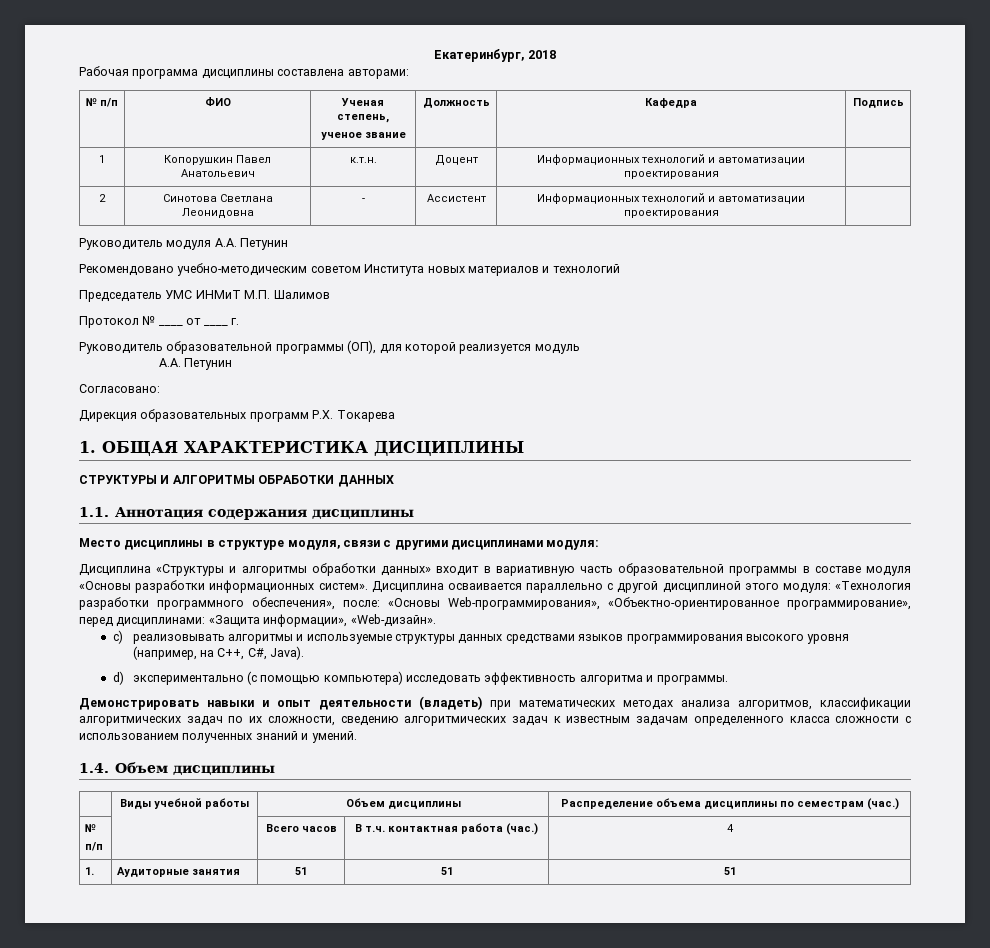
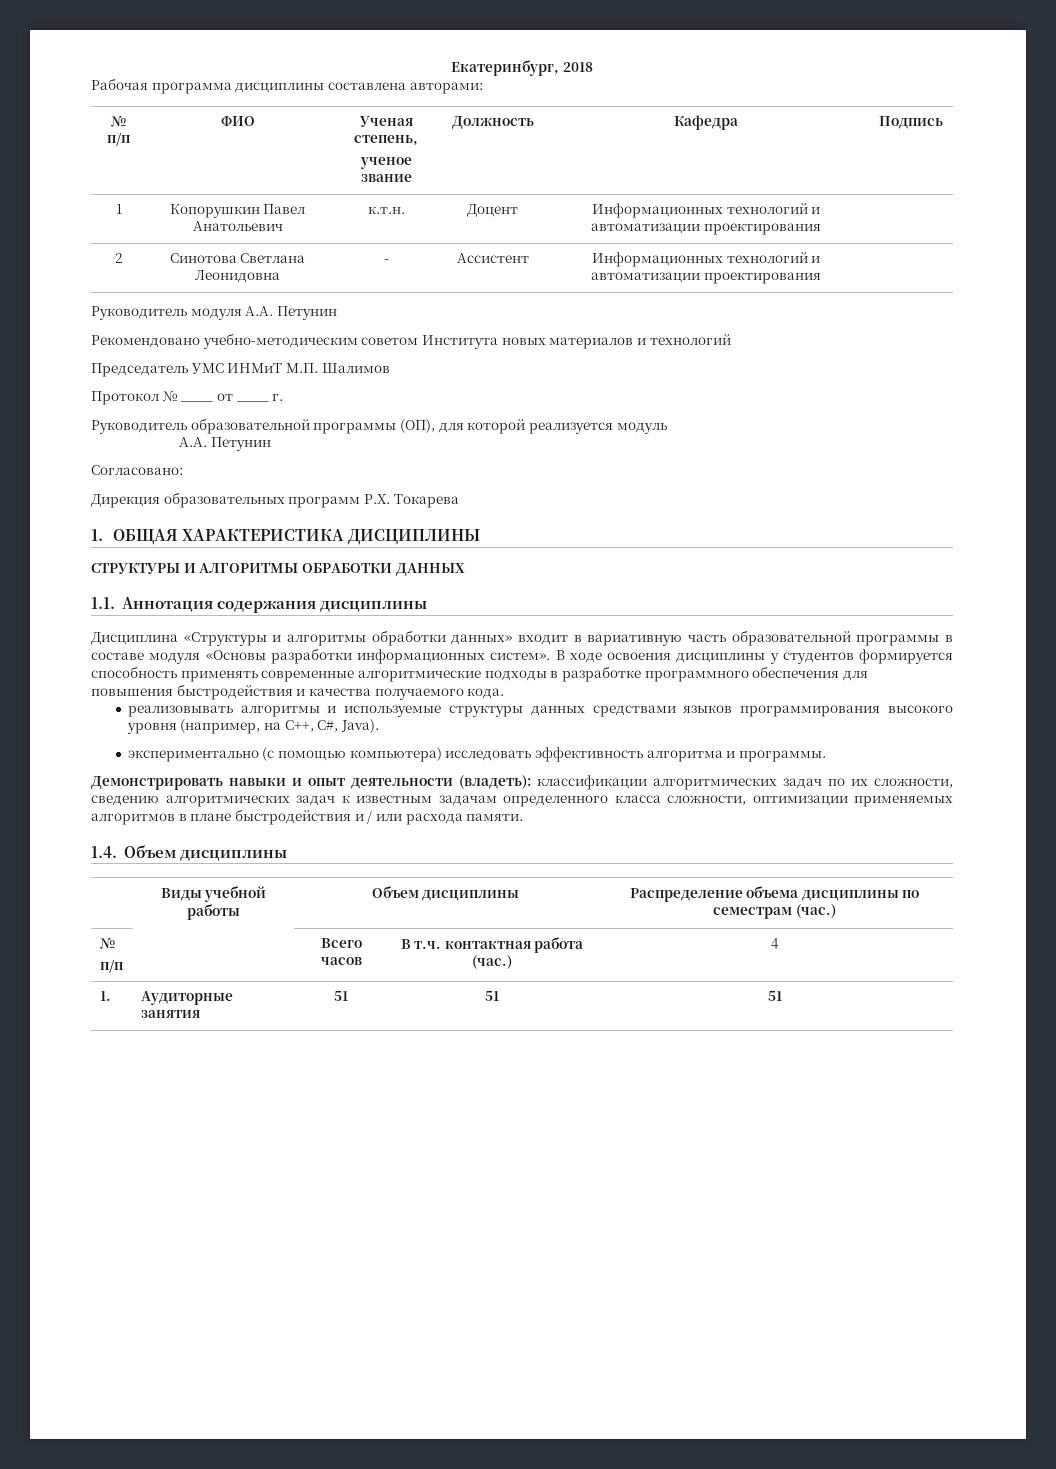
- Место дисциплины в структуре модуля, связи с другими дисциплинами модуля:
- Дисциплина осваивается параллельно с другой дисциплиной этого модуля: «Технология разработки программного обеспечения», после: «Основы Web-программирования», «Объектно-ориентированное программирование», перед дисциплинами: «Защита информации», «Web-дизайн».
- c) реализовывать алгоритмы и используемые структуры данных средствами языков программирования высокого уровня (например, на C++, C#, Java).
+ В ходе освоения дисциплины у студентов формируется способность применять современные алгоритмические подходы в разработке программного обеспечения для повышения быстродействия и качества получаемого кода.
+ реализовывать алгоритмы и используемые структуры данных средствами языков программирования высокого уровня (например, на C++, C#, Java).
- d) экспериментально (с помощью компьютера) исследовать эффективность алгоритма и программы.
+ экспериментально (с помощью компьютера) исследовать эффективность алгоритма и программы.
- Демонстрировать навыки и опыт деятельности (владеть) при математических методах анализа алгоритмов, классификации алгоритмических задач по их сложности, сведению алгоритмических задач к известным задачам определенного класса сложности с использованием полученных знаний и умений.
+ Демонстрировать навыки и опыт деятельности (владеть): классификации алгоритмических задач по их сложности, сведению алгоритмических задач к известным задачам определенного класса сложности, оптимизации применяемых алгоритмов в плане быстродействия и / или расхода памяти.

